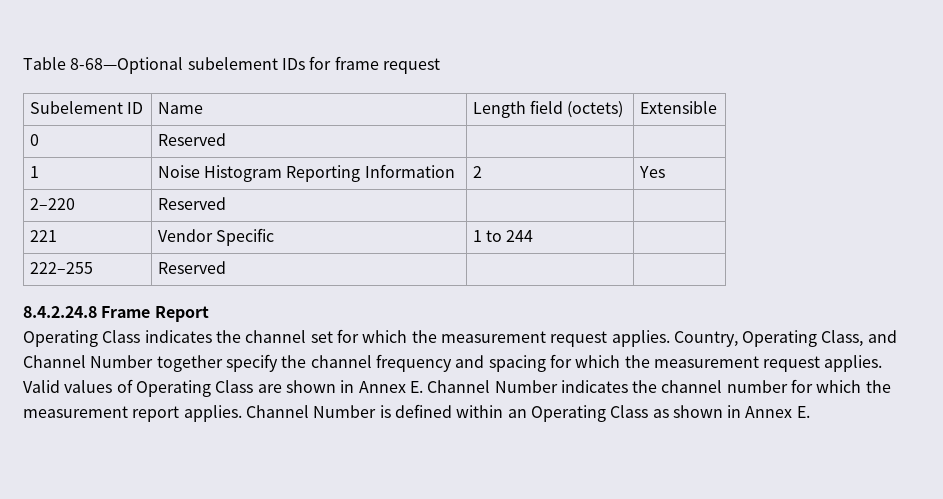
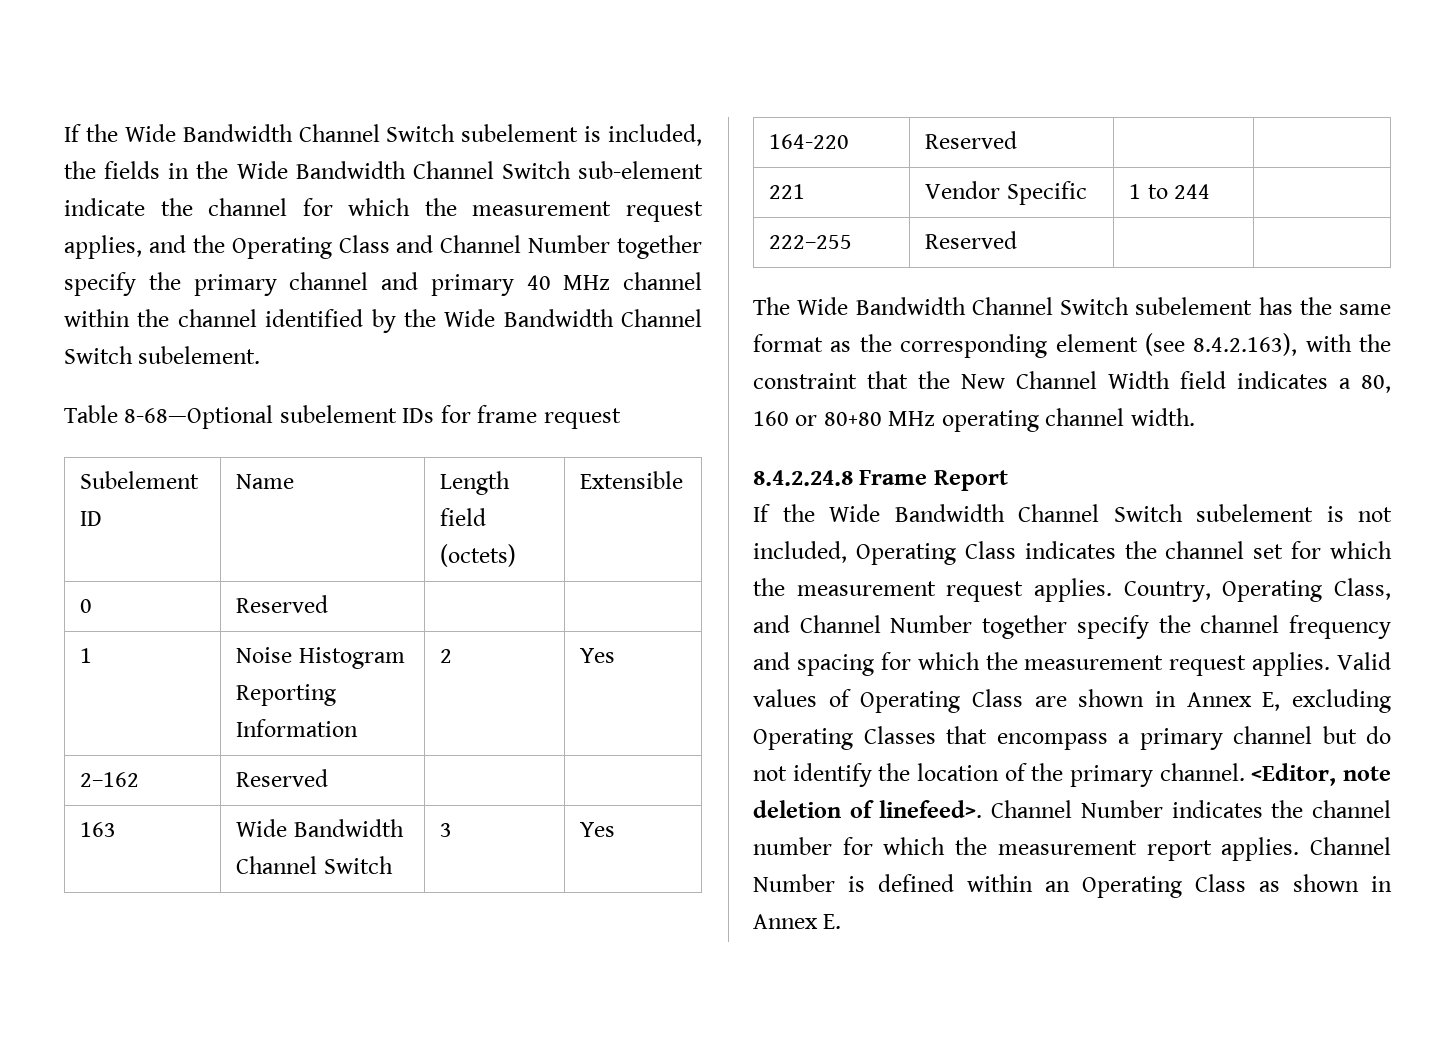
+ If the Wide Bandwidth Channel Switch subelement is included, the fields in the Wide Bandwidth Channel Switch sub-element indicate the channel for which the measurement request applies, and the Operating Class and Channel Number together specify the primary channel and primary 40 MHz channel within the channel identified by the Wide Bandwidth Channel Switch subelement.
- 2–220 | Reserved | |
+ 2–162 | Reserved | |
+ 163 | Wide Bandwidth Channel Switch | 3 | Yes
+ 164-220 | Reserved | |
+ The Wide Bandwidth Channel Switch subelement has the same format as the corresponding element (see 8.4.2.163), with the constraint that the New Channel Width field indicates a 80, 160 or 80+80 MHz operating channel width.
  8.4.2.24.8 Frame Report
- Operating Class indicates the channel set for which the measurement request applies.
+ If the Wide Bandwidth Channel Switch subelement is not included, Operating Class indicates the channel set for which the measurement request applies.
- Valid values of Operating Class are shown in Annex E. Channel Number indicates the channel number for which the measurement report applies.
+ Valid values of Operating Class are shown in Annex E, excluding Operating Classes that encompass a primary channel but do not identify the location of the primary channel. <Editor, note deletion of linefeed>. Channel Number indicates the channel number for which the measurement report applies.

